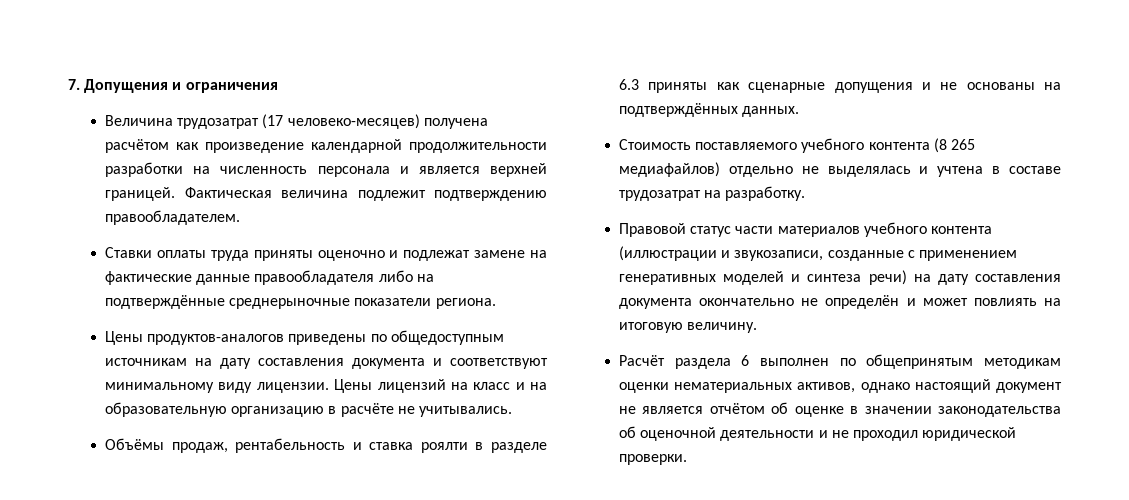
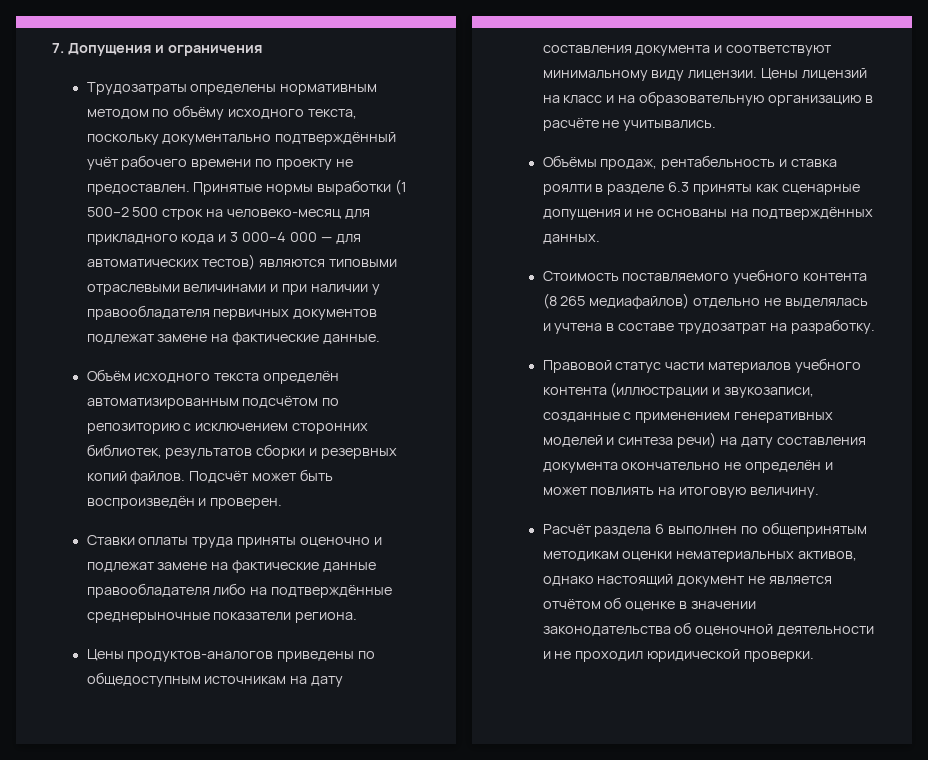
- Величина трудозатрат (17 человеко-месяцев) получена расчётом как произведение календарной продолжительности разработки на численность персонала и является верхней границей. Фактическая величина подлежит подтверждению правообладателем.
+ Трудозатраты определены нормативным методом по объёму исходного текста, поскольку документально подтверждённый учёт рабочего времени по проекту не предоставлен. Принятые нормы выработки (1 500–2 500 строк на человеко-месяц для прикладного кода и 3 000–4 000 — для автоматических тестов) являются типовыми отраслевыми величинами и при наличии у правообладателя первичных документов подлежат замене на фактические данные.
+ Объём исходного текста определён автоматизированным подсчётом по репозиторию с исключением сторонних библиотек, результатов сборки и резервных копий файлов. Подсчёт может быть воспроизведён и проверен.

